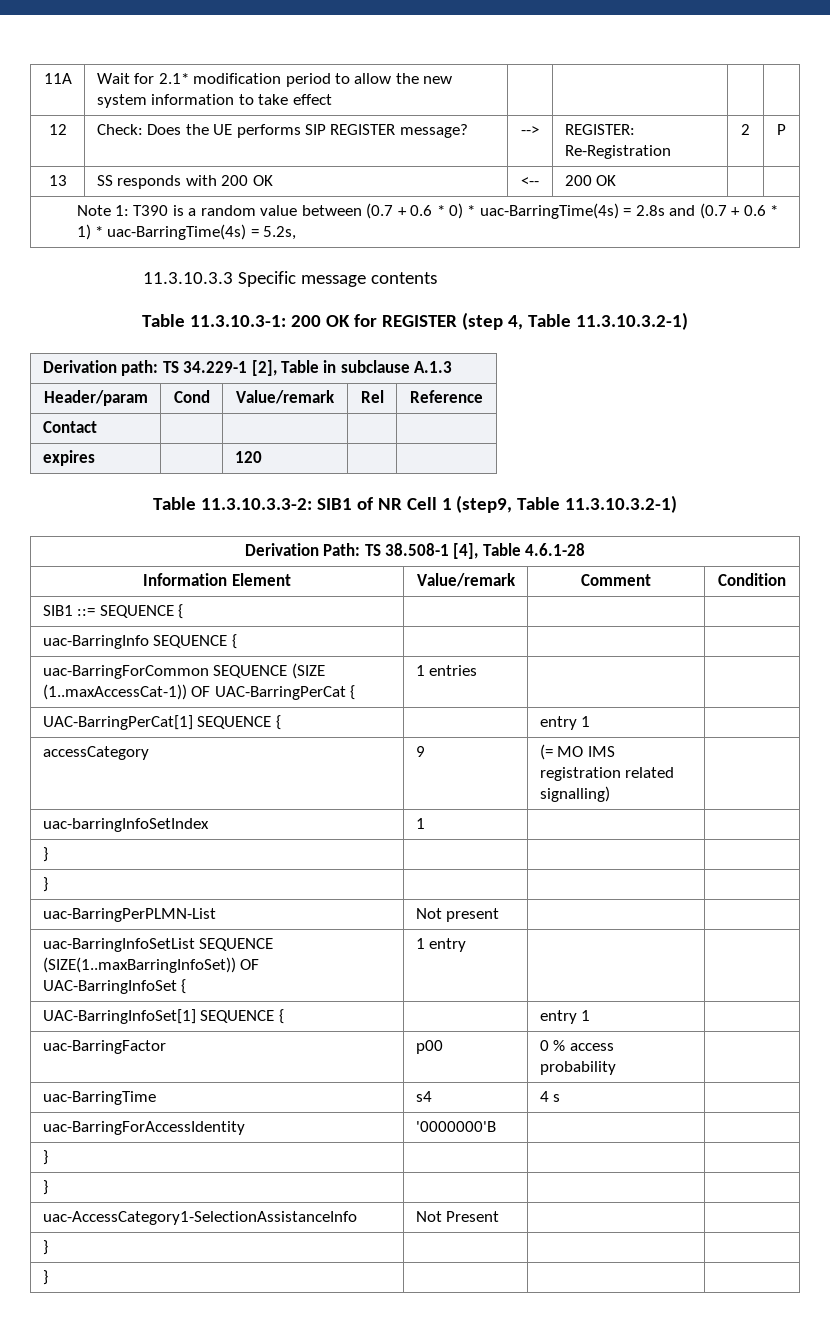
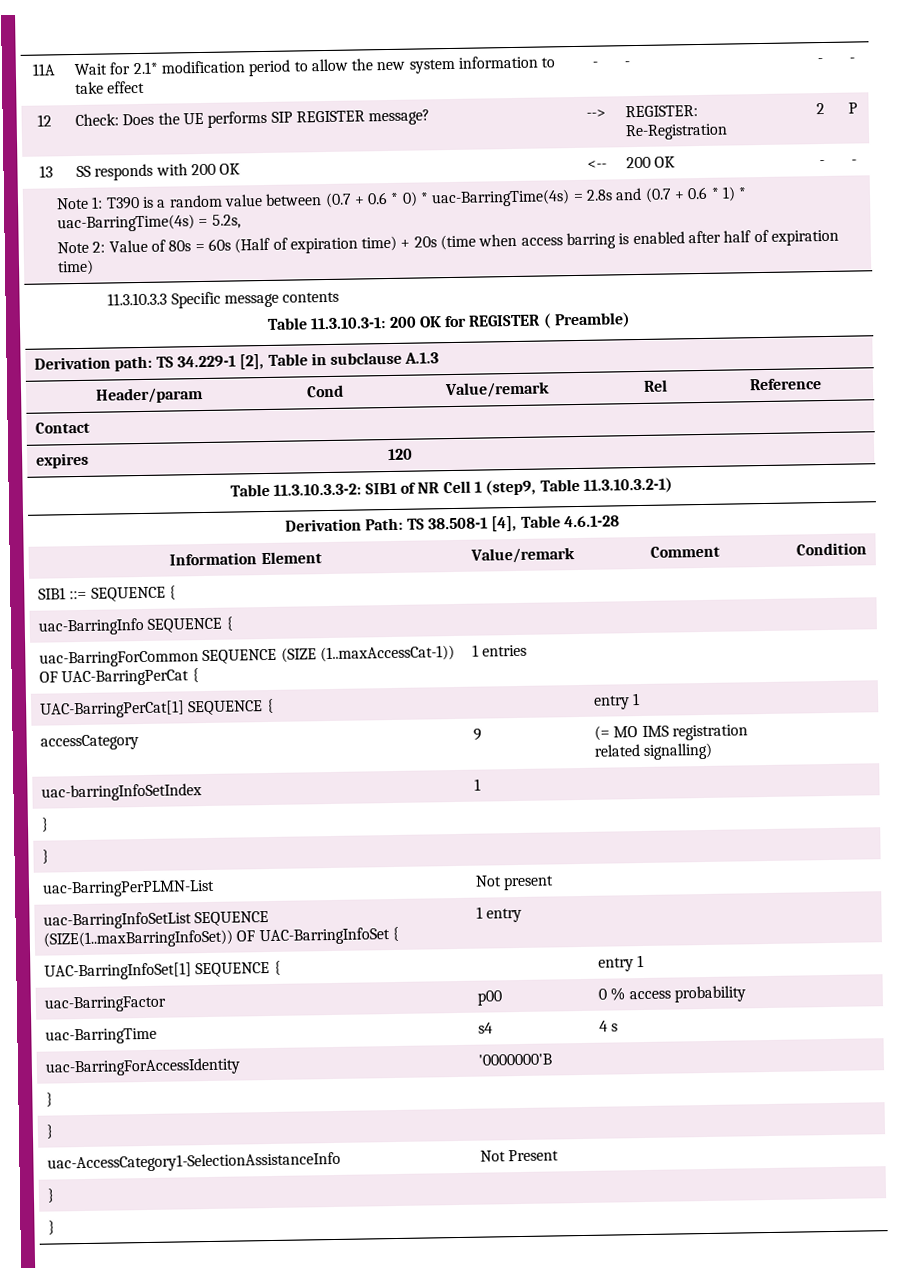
- 11A | Wait for 2.1* modification period to allow the new system information to take effect | | | |
+ 11A | Wait for 2.1* modification period to allow the new system information to take effect | - | - | - | -
- 13 | SS responds with 200 OK | <-- | 200 OK | |
+ 13 | SS responds with 200 OK | <-- | 200 OK | - | -
+ Note 2: Value of 80s = 60s (Half of expiration time) + 20s (time when access barring is enabled after half of expiration time)
- Table 11.3.10.3-1: 200 OK for REGISTER (step 4, Table 11.3.10.3.2-1)
+ Table 11.3.10.3-1: 200 OK for REGISTER ( Preamble)

